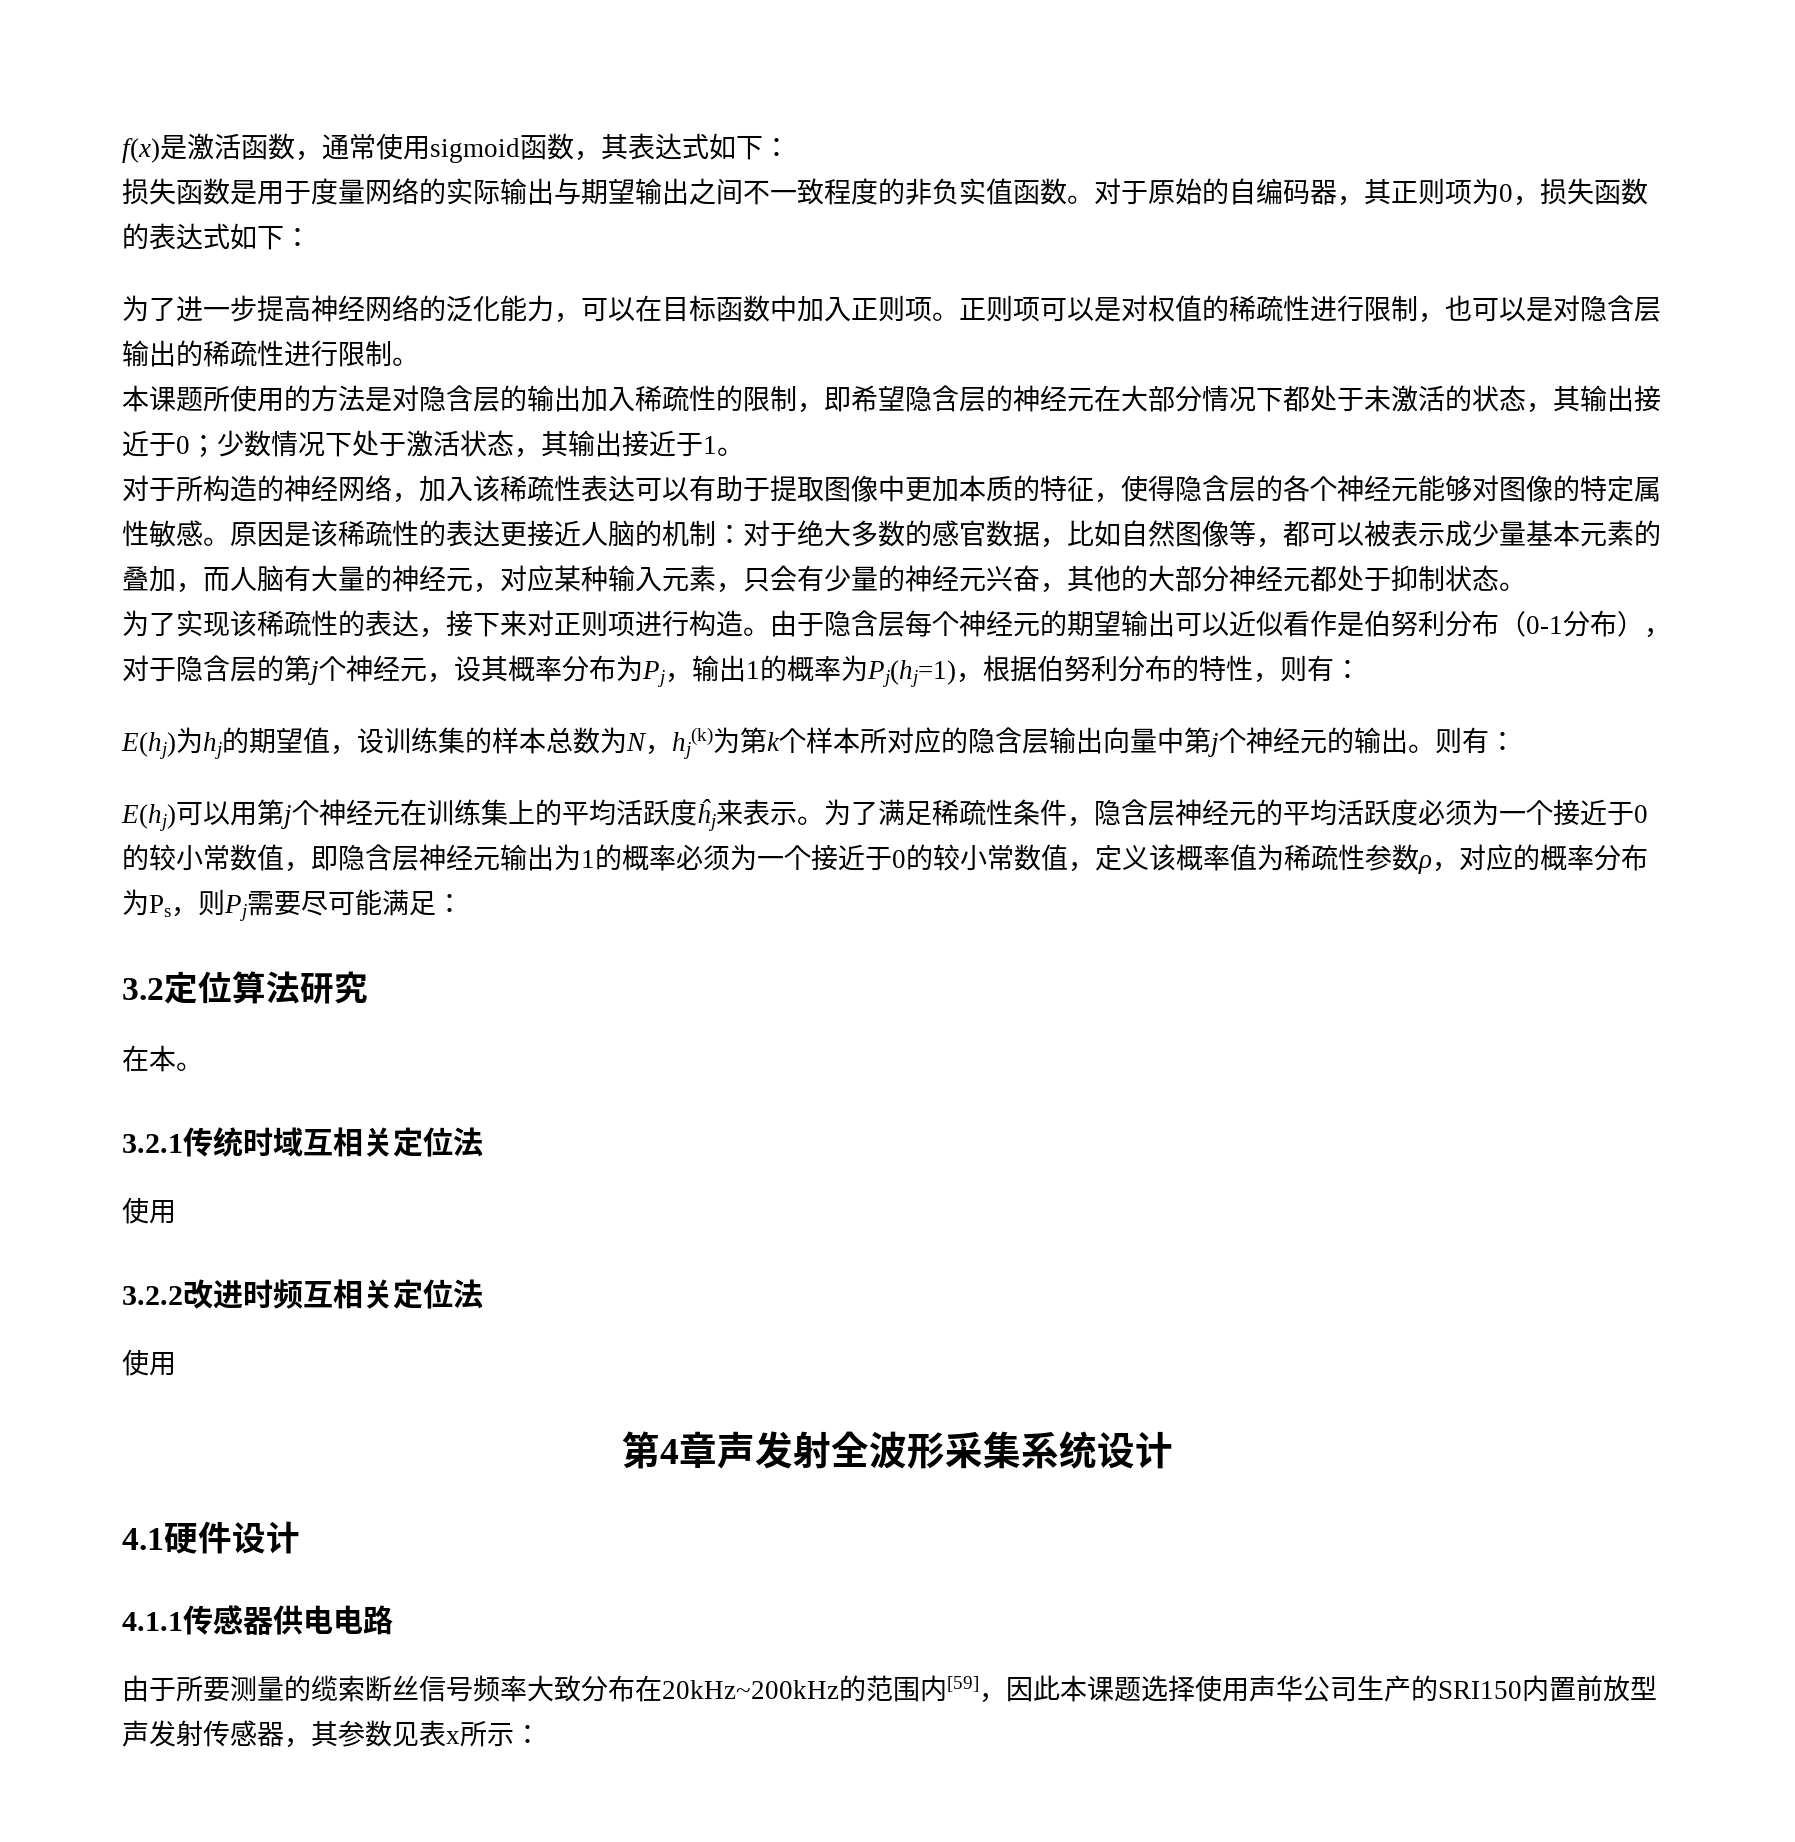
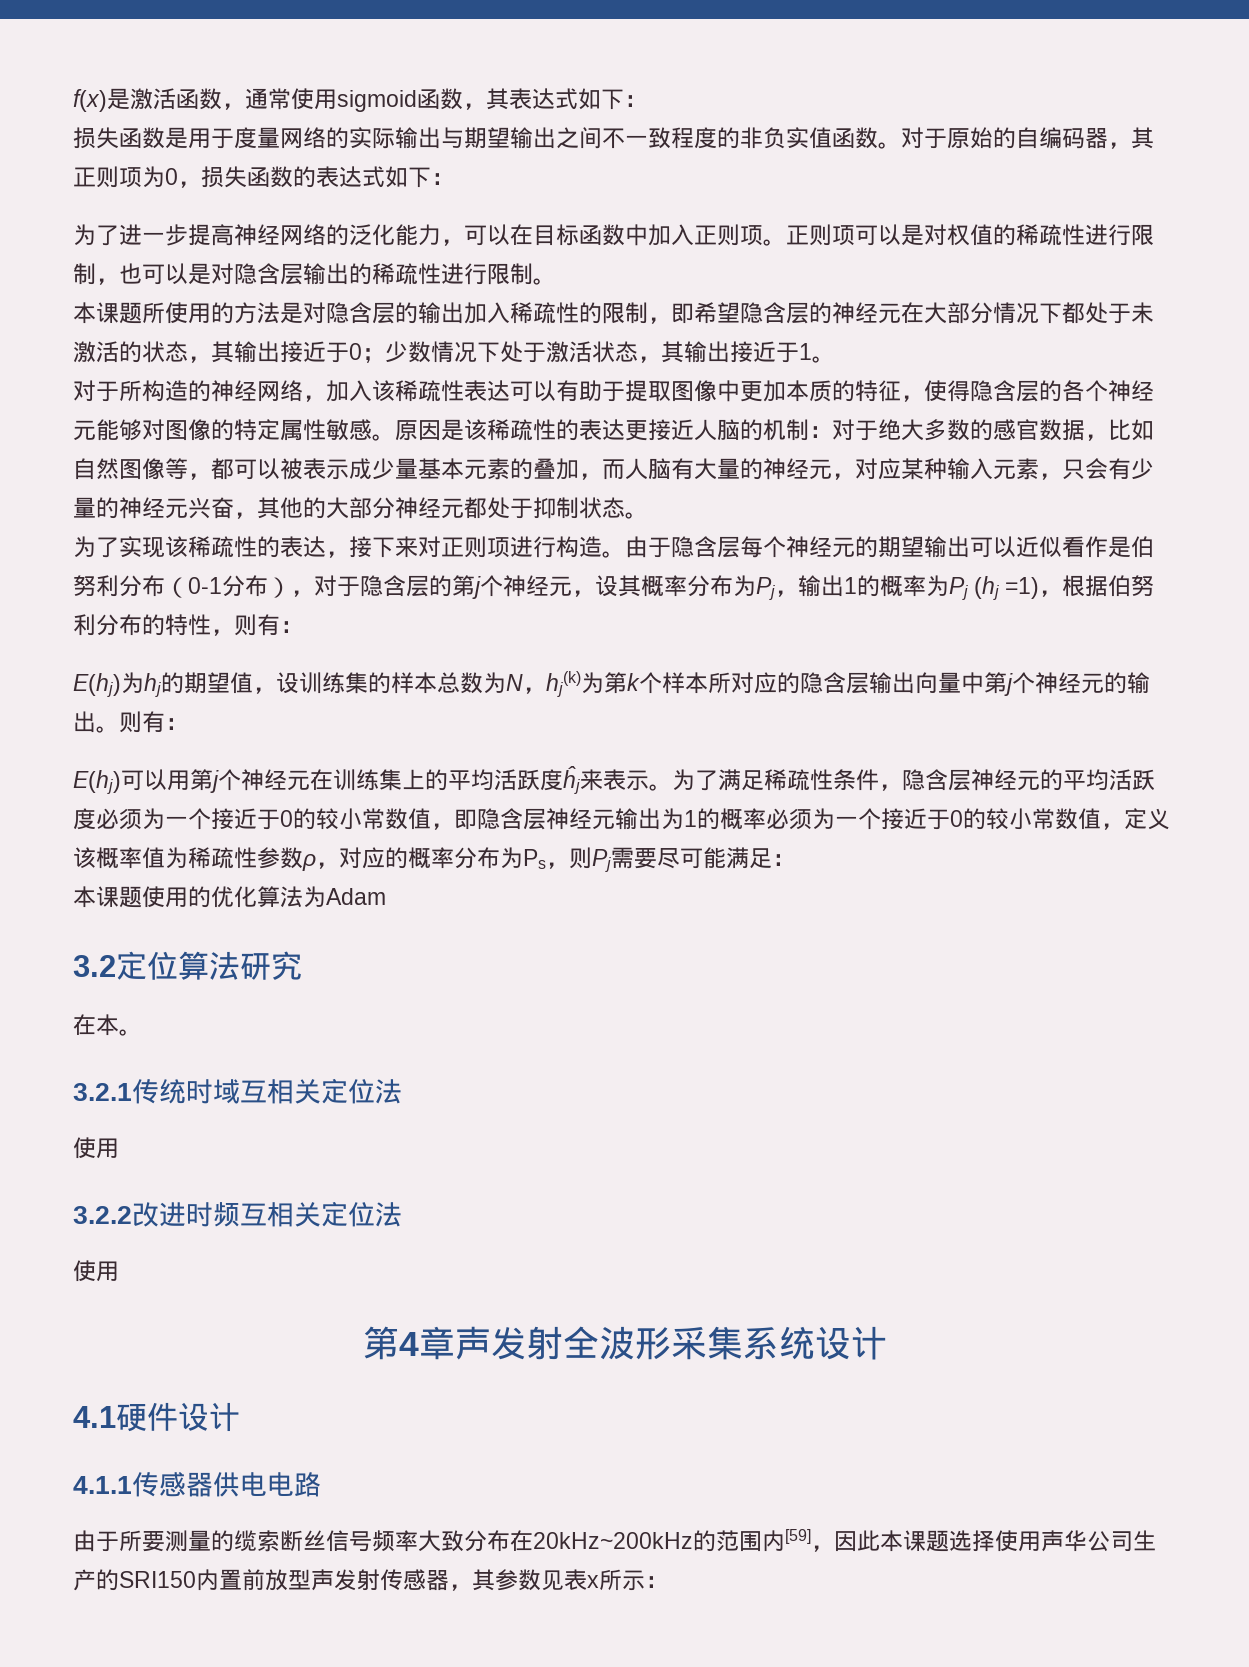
- 由于隐含层每个神经元的期望输出可以近似看作是伯努利分布（0-1分布），对于隐含层的第j个神经元，设其概率分布为Pj，输出1的概率为Pj(hj=1)，根据伯努利分布的特性，则有：
+ 由于隐含层每个神经元的期望输出可以近似看作是伯努利分布（0-1分布），对于隐含层的第j个神经元，设其概率分布为Pj，输出1的概率为Pj (hj =1)，根据伯努利分布的特性，则有：
+ 本课题使用的优化算法为Adam

